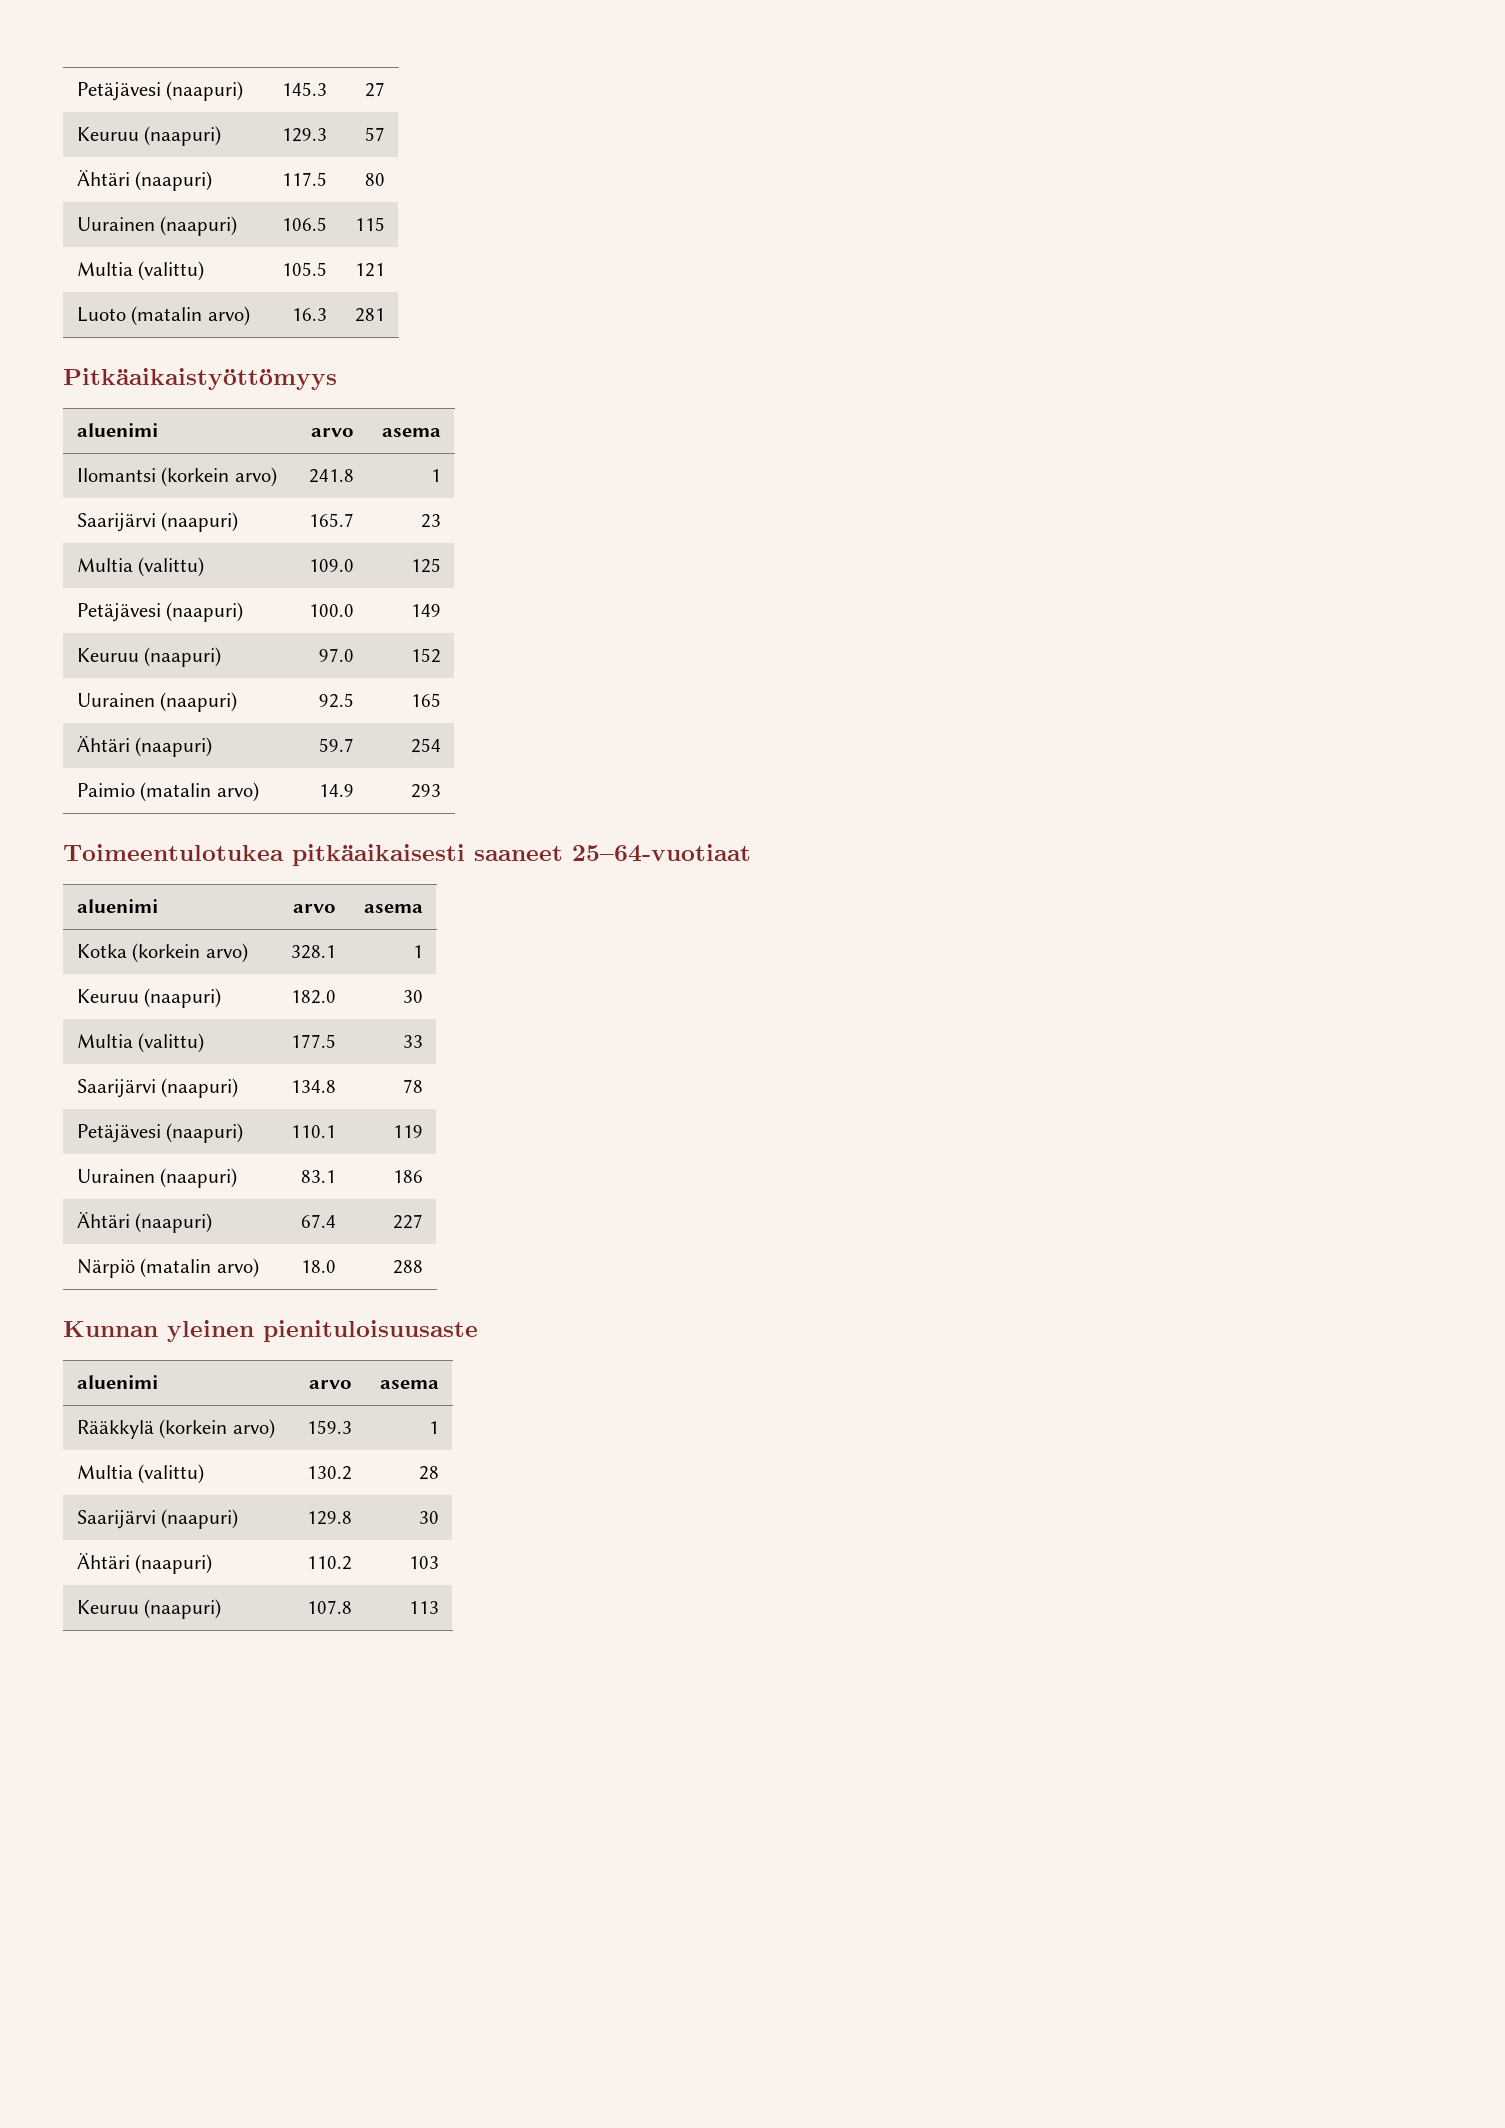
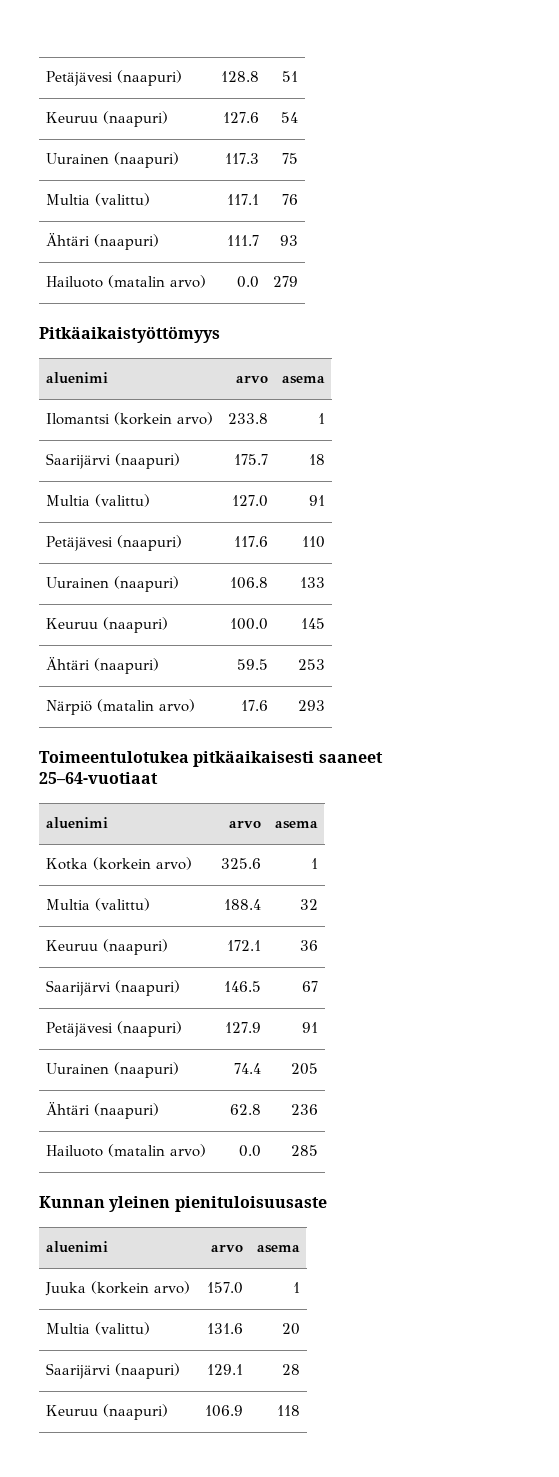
- Petäjävesi (naapuri) | 145.3 | 27
- Keuruu (naapuri) | 129.3 | 57
- Ähtäri (naapuri) | 117.5 | 80
- Uurainen (naapuri) | 106.5 | 115
- Multia (valittu) | 105.5 | 121
- Luoto (matalin arvo) | 16.3 | 281
+ Petäjävesi (naapuri) | 128.8 | 51
+ Keuruu (naapuri) | 127.6 | 54
+ Uurainen (naapuri) | 117.3 | 75
+ Multia (valittu) | 117.1 | 76
+ Ähtäri (naapuri) | 111.7 | 93
+ Hailuoto (matalin arvo) | 0.0 | 279
- Ilomantsi (korkein arvo) | 241.8 | 1
+ Ilomantsi (korkein arvo) | 233.8 | 1
- Saarijärvi (naapuri) | 165.7 | 23
- Multia (valittu) | 109.0 | 125
- Petäjävesi (naapuri) | 100.0 | 149
- Keuruu (naapuri) | 97.0 | 152
- Uurainen (naapuri) | 92.5 | 165
- Ähtäri (naapuri) | 59.7 | 254
- Paimio (matalin arvo) | 14.9 | 293
+ Saarijärvi (naapuri) | 175.7 | 18
+ Multia (valittu) | 127.0 | 91
+ Petäjävesi (naapuri) | 117.6 | 110
+ Uurainen (naapuri) | 106.8 | 133
+ Keuruu (naapuri) | 100.0 | 145
+ Ähtäri (naapuri) | 59.5 | 253
+ Närpiö (matalin arvo) | 17.6 | 293
- Kotka (korkein arvo) | 328.1 | 1
- Keuruu (naapuri) | 182.0 | 30
- Multia (valittu) | 177.5 | 33
- Saarijärvi (naapuri) | 134.8 | 78
- Petäjävesi (naapuri) | 110.1 | 119
- Uurainen (naapuri) | 83.1 | 186
- Ähtäri (naapuri) | 67.4 | 227
- Närpiö (matalin arvo) | 18.0 | 288
+ Kotka (korkein arvo) | 325.6 | 1
+ Multia (valittu) | 188.4 | 32
+ Keuruu (naapuri) | 172.1 | 36
+ Saarijärvi (naapuri) | 146.5 | 67
+ Petäjävesi (naapuri) | 127.9 | 91
+ Uurainen (naapuri) | 74.4 | 205
+ Ähtäri (naapuri) | 62.8 | 236
+ Hailuoto (matalin arvo) | 0.0 | 285
- Rääkkylä (korkein arvo) | 159.3 | 1
- Multia (valittu) | 130.2 | 28
- Saarijärvi (naapuri) | 129.8 | 30
- Ähtäri (naapuri) | 110.2 | 103
- Keuruu (naapuri) | 107.8 | 113
+ Juuka (korkein arvo) | 157.0 | 1
+ Multia (valittu) | 131.6 | 20
+ Saarijärvi (naapuri) | 129.1 | 28
+ Keuruu (naapuri) | 106.9 | 118

